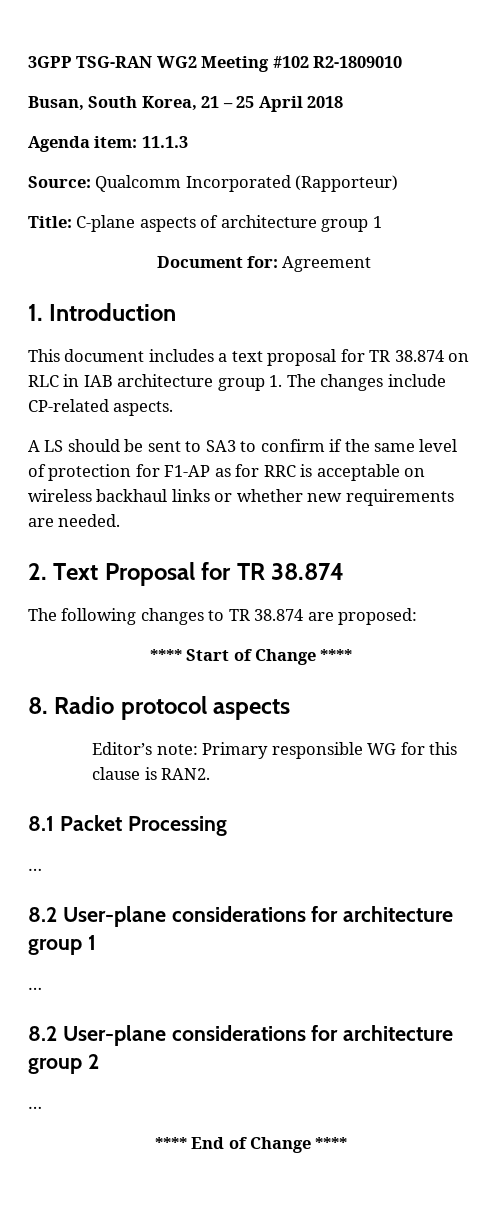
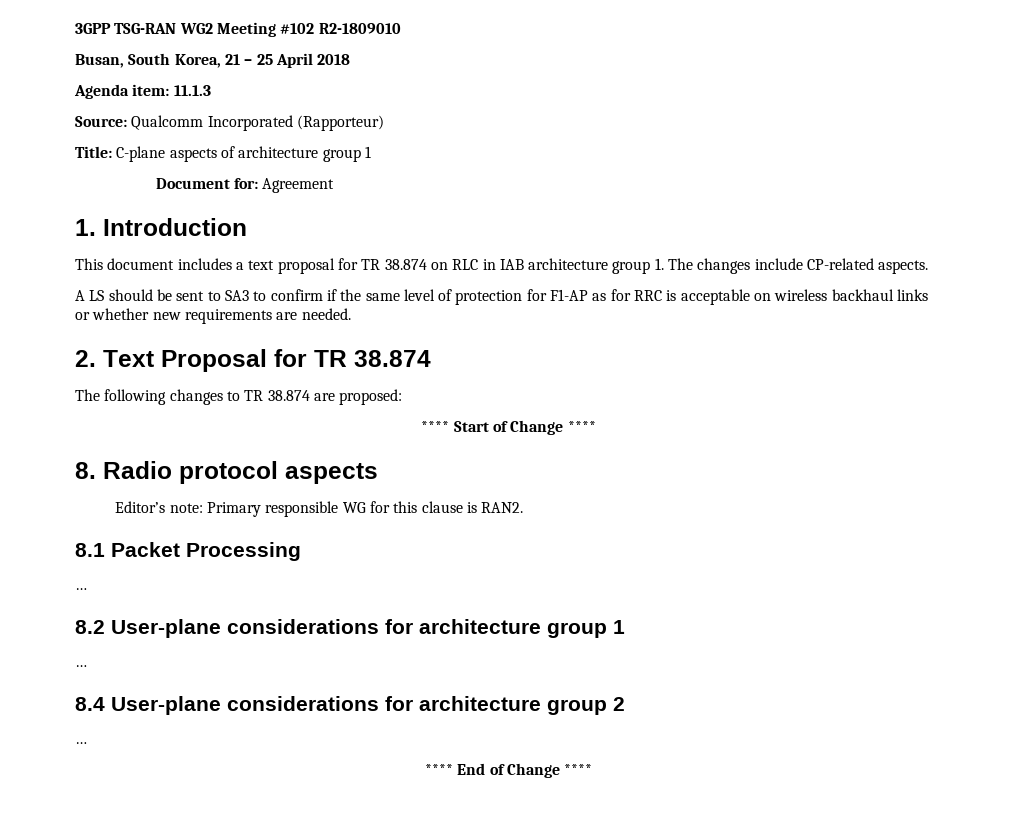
- 8.2 User-plane considerations for architecture group 2
+ 8.4 User-plane considerations for architecture group 2

